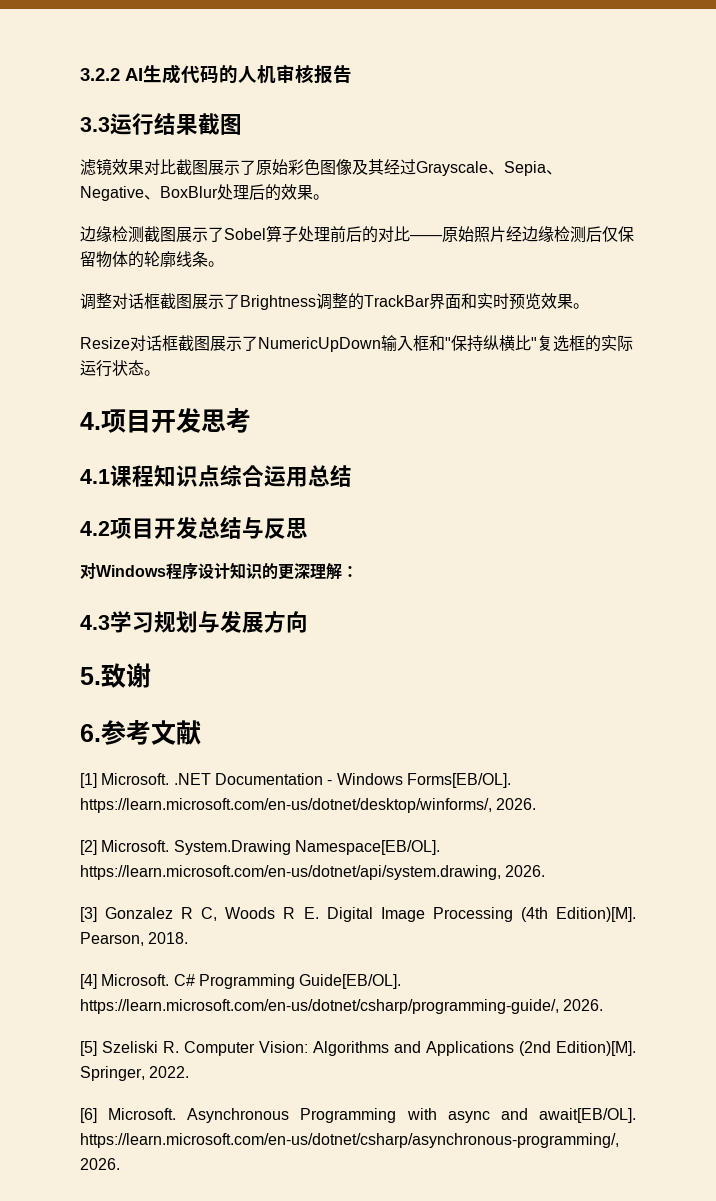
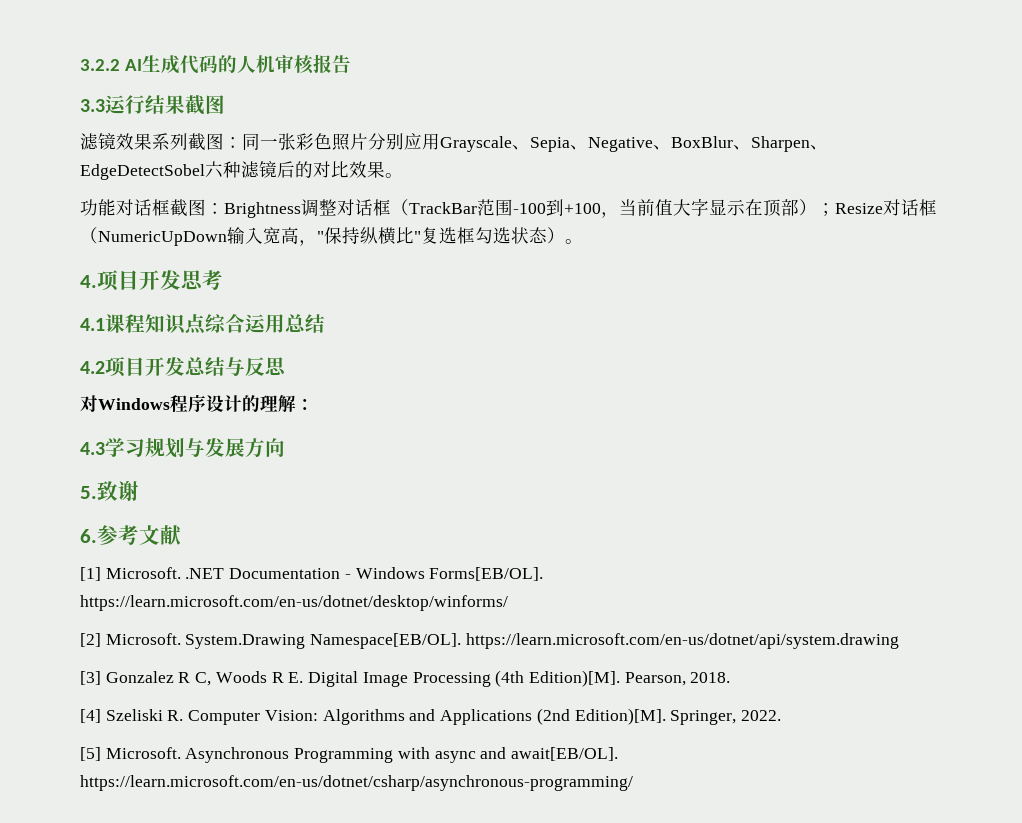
- 滤镜效果对比截图展示了原始彩色图像及其经过Grayscale、Sepia、Negative、BoxBlur处理后的效果。
- 边缘检测截图展示了Sobel算子处理前后的对比——原始照片经边缘检测后仅保留物体的轮廓线条。
- 调整对话框截图展示了Brightness调整的TrackBar界面和实时预览效果。
- Resize对话框截图展示了NumericUpDown输入框和"保持纵横比"复选框的实际运行状态。
+ 滤镜效果系列截图：同一张彩色照片分别应用Grayscale、Sepia、Negative、BoxBlur、Sharpen、EdgeDetectSobel六种滤镜后的对比效果。
+ 功能对话框截图：Brightness调整对话框（TrackBar范围-100到+100，当前值大字显示在顶部）；Resize对话框（NumericUpDown输入宽高，"保持纵横比"复选框勾选状态）。
- 对Windows程序设计知识的更深理解：
+ 对Windows程序设计的理解：
- [1] Microsoft. .NET Documentation - Windows Forms[EB/OL]. https://learn.microsoft.com/en-us/dotnet/desktop/winforms/, 2026.
+ [1] Microsoft. .NET Documentation - Windows Forms[EB/OL]. https://learn.microsoft.com/en-us/dotnet/desktop/winforms/
- System.Drawing Namespace[EB/OL]. https://learn.microsoft.com/en-us/dotnet/api/system.drawing, 2026.
+ System.Drawing Namespace[EB/OL]. https://learn.microsoft.com/en-us/dotnet/api/system.drawing
- [4] Microsoft. C# Programming Guide[EB/OL]. https://learn.microsoft.com/en-us/dotnet/csharp/programming-guide/, 2026.
- [5] Szeliski R. Computer Vision: Algorithms and Applications (2nd Edition)[M].
+ [4] Szeliski R. Computer Vision: Algorithms and Applications (2nd Edition)[M].
- [6] Microsoft.
+ [5] Microsoft.
- Asynchronous Programming with async and await[EB/OL]. https://learn.microsoft.com/en-us/dotnet/csharp/asynchronous-programming/, 2026.
+ Asynchronous Programming with async and await[EB/OL]. https://learn.microsoft.com/en-us/dotnet/csharp/asynchronous-programming/

